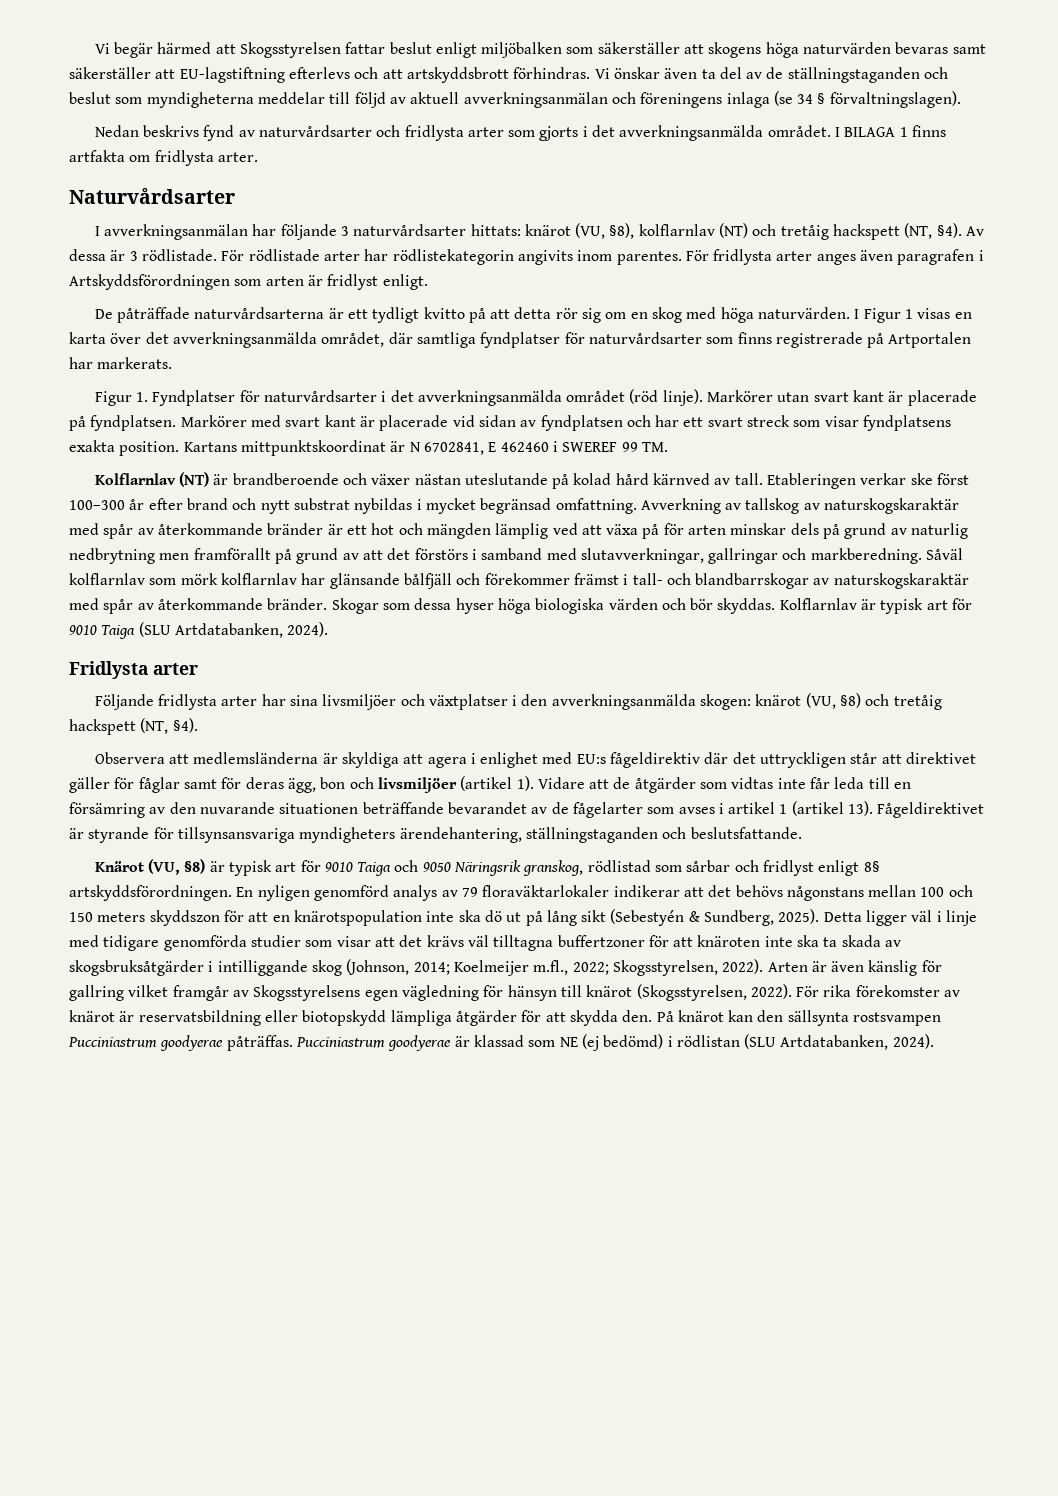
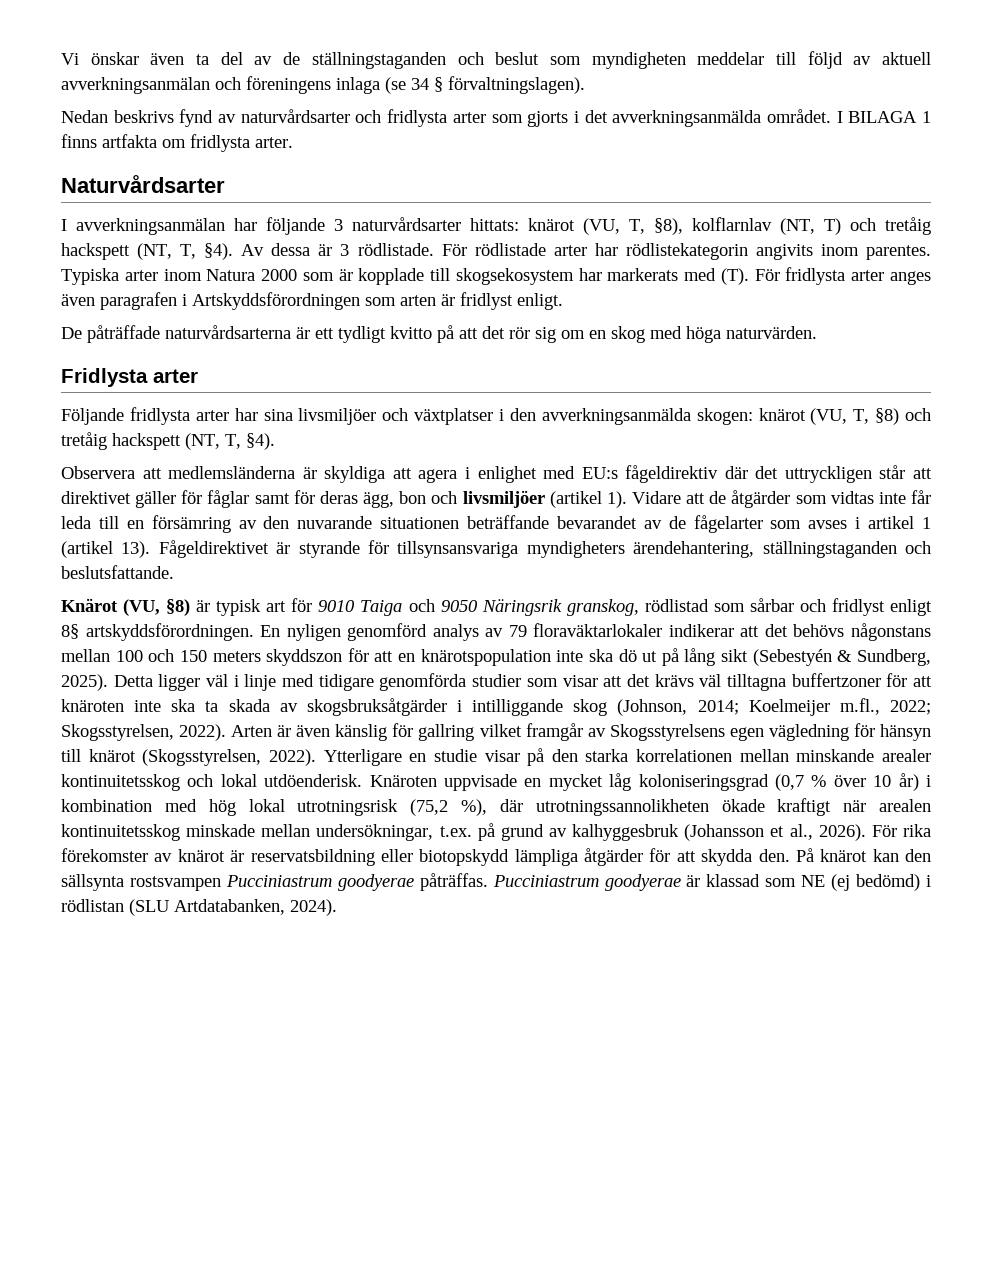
- Vi begär härmed att Skogsstyrelsen fattar beslut enligt miljöbalken som säkerställer att skogens höga naturvärden bevaras samt säkerställer att EU-lagstiftning efterlevs och att artskyddsbrott förhindras. Vi önskar även ta del av de ställningstaganden och beslut som myndigheterna meddelar till följd av aktuell avverkningsanmälan och föreningens inlaga (se 34 § förvaltningslagen).
+ Vi önskar även ta del av de ställningstaganden och beslut som myndigheten meddelar till följd av aktuell avverkningsanmälan och föreningens inlaga (se 34 § förvaltningslagen).
- I avverkningsanmälan har följande 3 naturvårdsarter hittats: knärot (VU, §8), kolflarnlav (NT) och tretåig hackspett (NT, §4).
+ I avverkningsanmälan har följande 3 naturvårdsarter hittats: knärot (VU, T, §8), kolflarnlav (NT, T) och tretåig hackspett (NT, T, §4).
- För fridlysta arter anges även paragrafen i Artskyddsförordningen som arten är fridlyst enligt.
+ Typiska arter inom Natura 2000 som är kopplade till skogsekosystem har markerats med (T). För fridlysta arter anges även paragrafen i Artskyddsförordningen som arten är fridlyst enligt.
- De påträffade naturvårdsarterna är ett tydligt kvitto på att detta rör sig om en skog med höga naturvärden. I Figur 1 visas en karta över det avverkningsanmälda området, där samtliga fyndplatser för naturvårdsarter som finns registrerade på Artportalen har markerats.
- Figur 1. Fyndplatser för naturvårdsarter i det avverkningsanmälda området (röd linje). Markörer utan svart kant är placerade på fyndplatsen. Markörer med svart kant är placerade vid sidan av fyndplatsen och har ett svart streck som visar fyndplatsens exakta position. Kartans mittpunktskoordinat är N 6702841, E 462460 i SWEREF 99 TM.
- Kolflarnlav (NT) är brandberoende och växer nästan uteslutande på kolad hård kärnved av tall. Etableringen verkar ske först 100–300 år efter brand och nytt substrat nybildas i mycket begränsad omfattning. Avverkning av tallskog av naturskogskaraktär med spår av återkommande bränder är ett hot och mängden lämplig ved att växa på för arten minskar dels på grund av naturlig nedbrytning men framförallt på grund av att det förstörs i samband med slutavverkningar, gallringar och markberedning. Såväl kolflarnlav som mörk kolflarnlav har glänsande bålfjäll och förekommer främst i tall- och blandbarrskogar av naturskogskaraktär med spår av återkommande bränder. Skogar som dessa hyser höga biologiska värden och bör skyddas. Kolflarnlav är typisk art för 9010 Taiga (SLU Artdatabanken, 2024).
+ De påträffade naturvårdsarterna är ett tydligt kvitto på att det rör sig om en skog med höga naturvärden.
- Följande fridlysta arter har sina livsmiljöer och växtplatser i den avverkningsanmälda skogen: knärot (VU, §8) och tretåig hackspett (NT, §4).
+ Följande fridlysta arter har sina livsmiljöer och växtplatser i den avverkningsanmälda skogen: knärot (VU, T, §8) och tretåig hackspett (NT, T, §4).
+ Ytterligare en studie visar på den starka korrelationen mellan minskande arealer kontinuitetsskog och lokal utdöenderisk. Knäroten uppvisade en mycket låg koloniseringsgrad (0,7 % över 10 år) i kombination med hög lokal utrotningsrisk (75,2 %), där utrotningssannolikheten ökade kraftigt när arealen kontinuitetsskog minskade mellan undersökningar, t.ex. på grund av kalhyggesbruk (Johansson et al., 2026).

